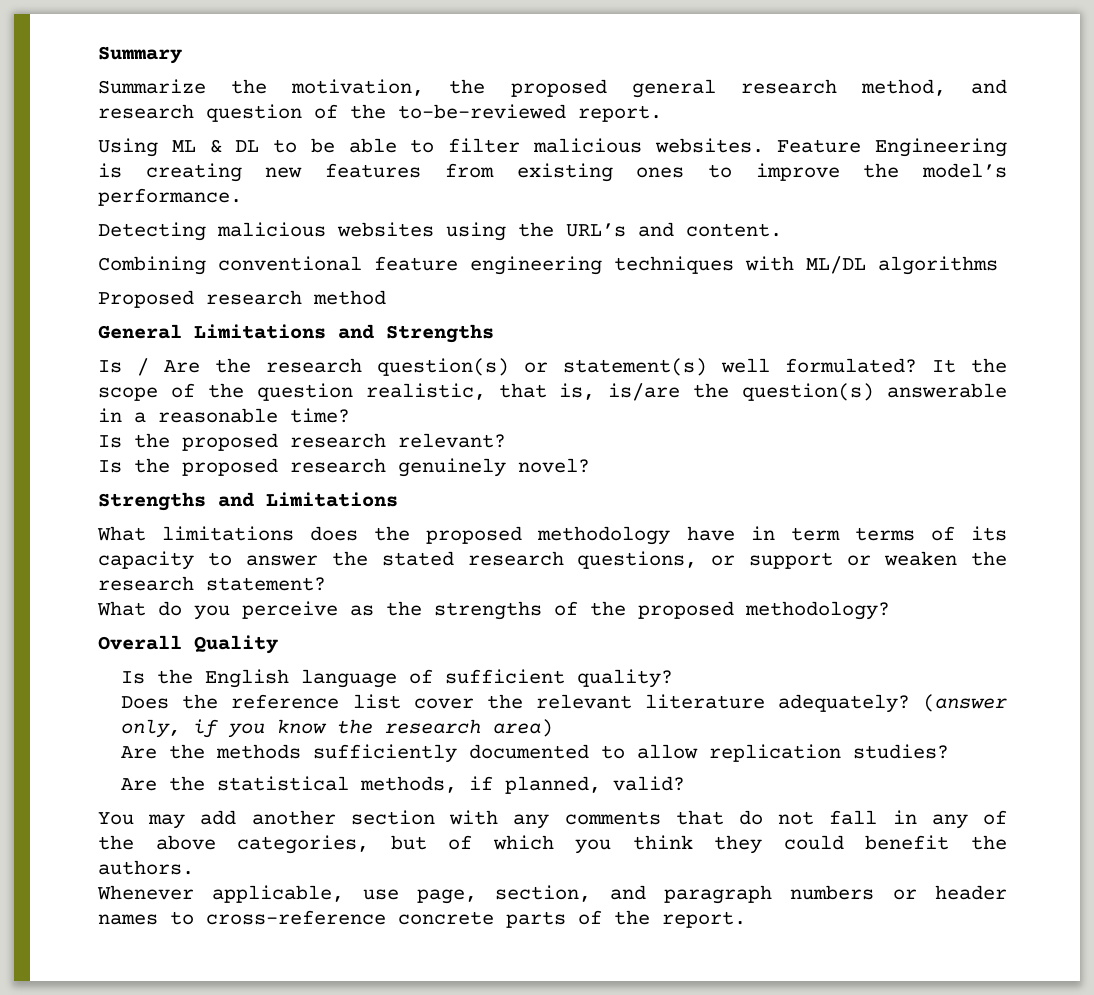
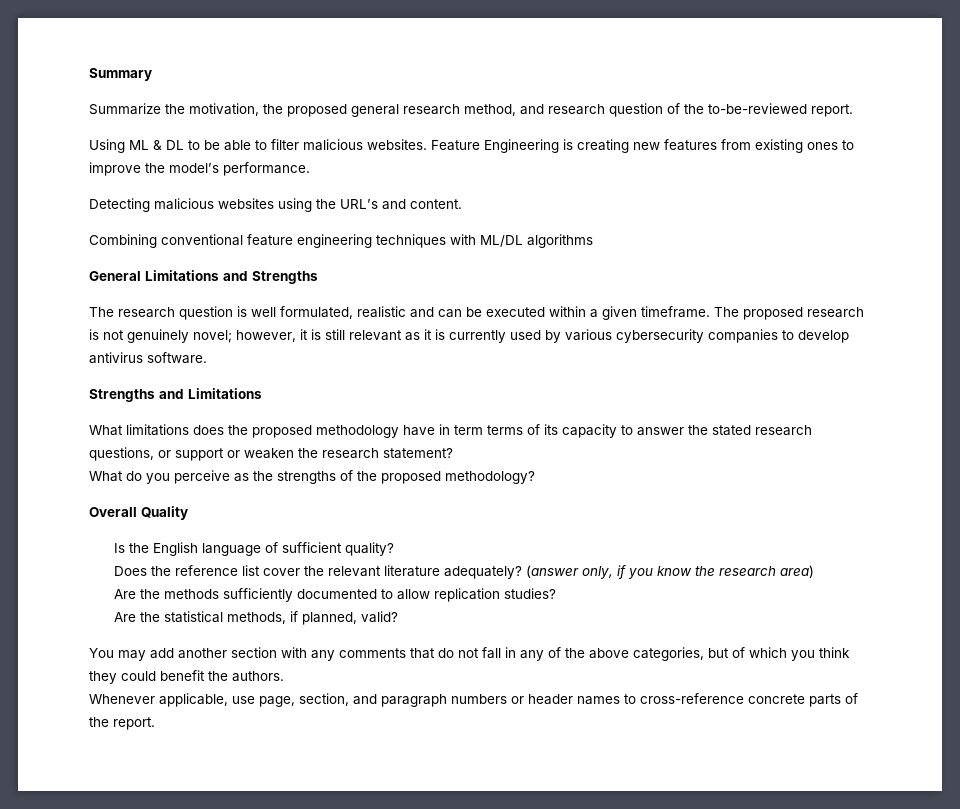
- Proposed research method
- Is / Are the research question(s) or statement(s) well formulated? It the scope of the question realistic, that is, is/are the question(s) answerable in a reasonable time?
- Is the proposed research relevant?
- Is the proposed research genuinely novel?
+ The research question is well formulated, realistic and can be executed within a given timeframe. The proposed research is not genuinely novel; however, it is still relevant as it is currently used by various cybersecurity companies to develop antivirus software.

